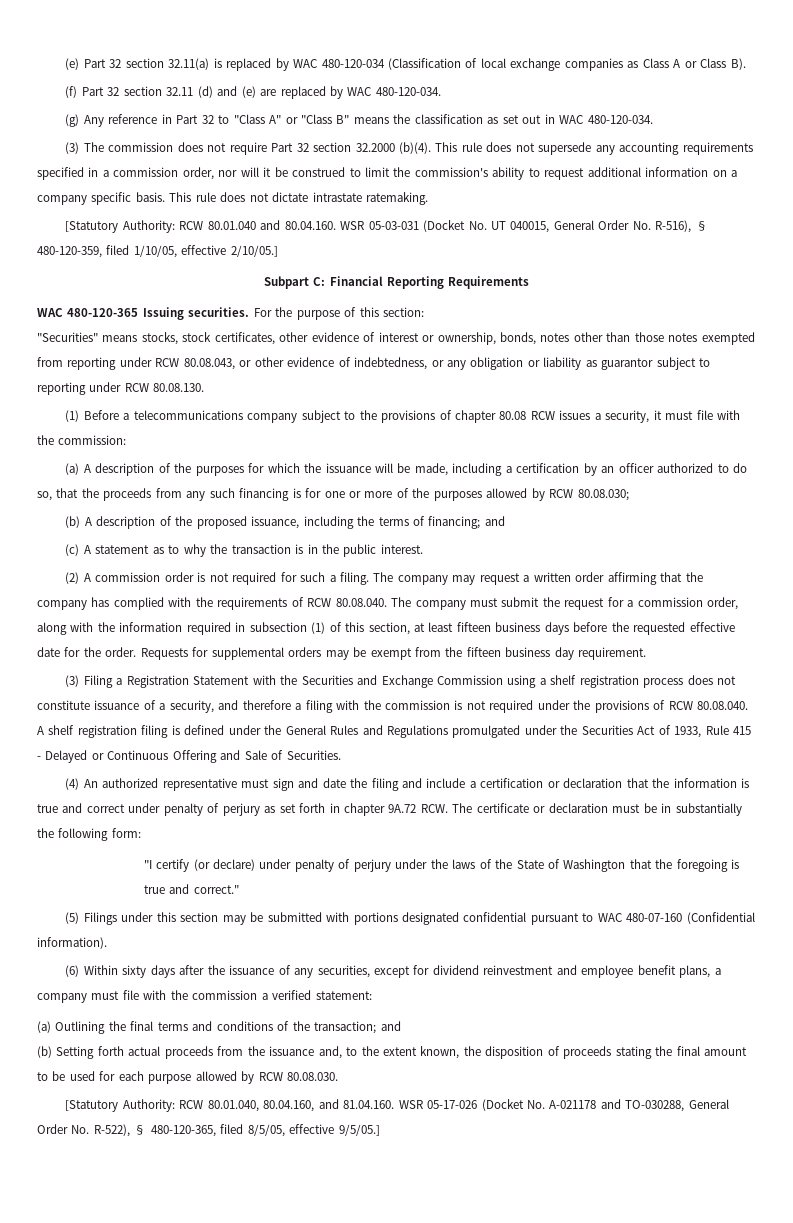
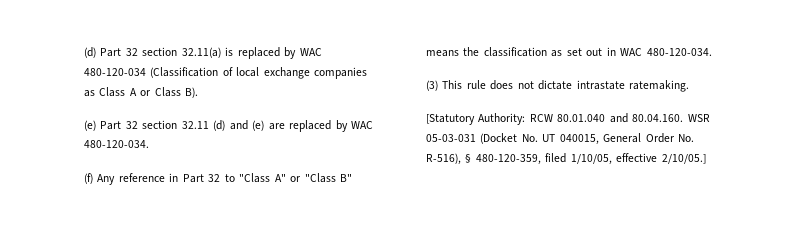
- (e) Part 32 section 32.11(a) is replaced by WAC 480-120-034 (Classification of local exchange companies as Class A or Class B).
+ (d) Part 32 section 32.11(a) is replaced by WAC 480-120-034 (Classification of local exchange companies as Class A or Class B).
- (f) Part 32 section 32.11 (d) and (e) are replaced by WAC 480-120-034.
+ (e) Part 32 section 32.11 (d) and (e) are replaced by WAC 480-120-034.
- (g) Any reference in Part 32 to "Class A" or "Class B" means the classification as set out in WAC 480-120-034.
+ (f) Any reference in Part 32 to "Class A" or "Class B" means the classification as set out in WAC 480-120-034.
- (3) The commission does not require Part 32 section 32.2000 (b)(4). This rule does not supersede any accounting requirements specified in a commission order, nor will it be construed to limit the commission's ability to request additional information on a company specific basis. This rule does not dictate intrastate ratemaking.
+ (3) This rule does not dictate intrastate ratemaking.
- Subpart C: Financial Reporting Requirements
- WAC 480-120-365 Issuing securities. For the purpose of this section:
- "Securities" means stocks, stock certificates, other evidence of interest or ownership, bonds, notes other than those notes exempted from reporting under RCW 80.08.043, or other evidence of indebtedness, or any obligation or liability as guarantor subject to reporting under RCW 80.08.130.
- (1) Before a telecommunications company subject to the provisions of chapter 80.08 RCW issues a security, it must file with the commission:
- (a) A description of the purposes for which the issuance will be made, including a certification by an officer authorized to do so, that the proceeds from any such financing is for one or more of the purposes allowed by RCW 80.08.030;
- (b) A description of the proposed issuance, including the terms of financing; and
- (c) A statement as to why the transaction is in the public interest.
- (2) A commission order is not required for such a filing. The company may request a written order affirming that the company has complied with the requirements of RCW 80.08.040. The company must submit the request for a commission order, along with the information required in subsection (1) of this section, at least fifteen business days before the requested effective date for the order. Requests for supplemental orders may be exempt from the fifteen business day requirement.
- (3) Filing a Registration Statement with the Securities and Exchange Commission using a shelf registration process does not constitute issuance of a security, and therefore a filing with the commission is not required under the provisions of RCW 80.08.040. A shelf registration filing is defined under the General Rules and Regulations promulgated under the Securities Act of 1933, Rule 415 - Delayed or Continuous Offering and Sale of Securities.
- (4) An authorized representative must sign and date the filing and include a certification or declaration that the information is true and correct under penalty of perjury as set forth in chapter 9A.72 RCW. The certificate or declaration must be in substantially the following form:
- "I certify (or declare) under penalty of perjury under the laws of the State of Washington that the foregoing is true and correct."
- (5) Filings under this section may be submitted with portions designated confidential pursuant to WAC 480-07-160 (Confidential information).
- (6) Within sixty days after the issuance of any securities, except for dividend reinvestment and employee benefit plans, a company must file with the commission a verified statement:
- (a) Outlining the final terms and conditions of the transaction; and
- (b) Setting forth actual proceeds from the issuance and, to the extent known, the disposition of proceeds stating the final amount to be used for each purpose allowed by RCW 80.08.030.
- [Statutory Authority: RCW 80.01.040, 80.04.160, and 81.04.160. WSR 05-17-026 (Docket No. A-021178 and TO-030288, General Order No. R-522), § 480-120-365, filed 8/5/05, effective 9/5/05.]

